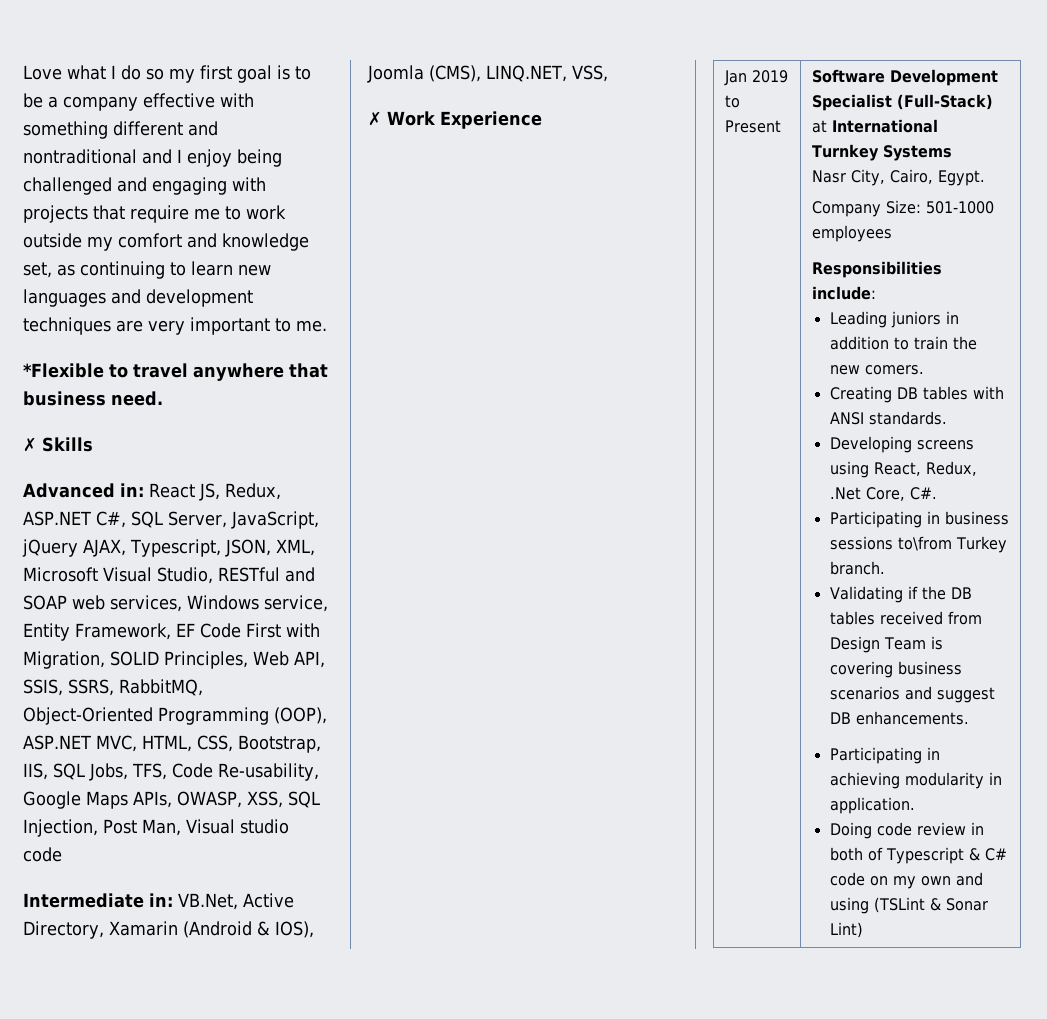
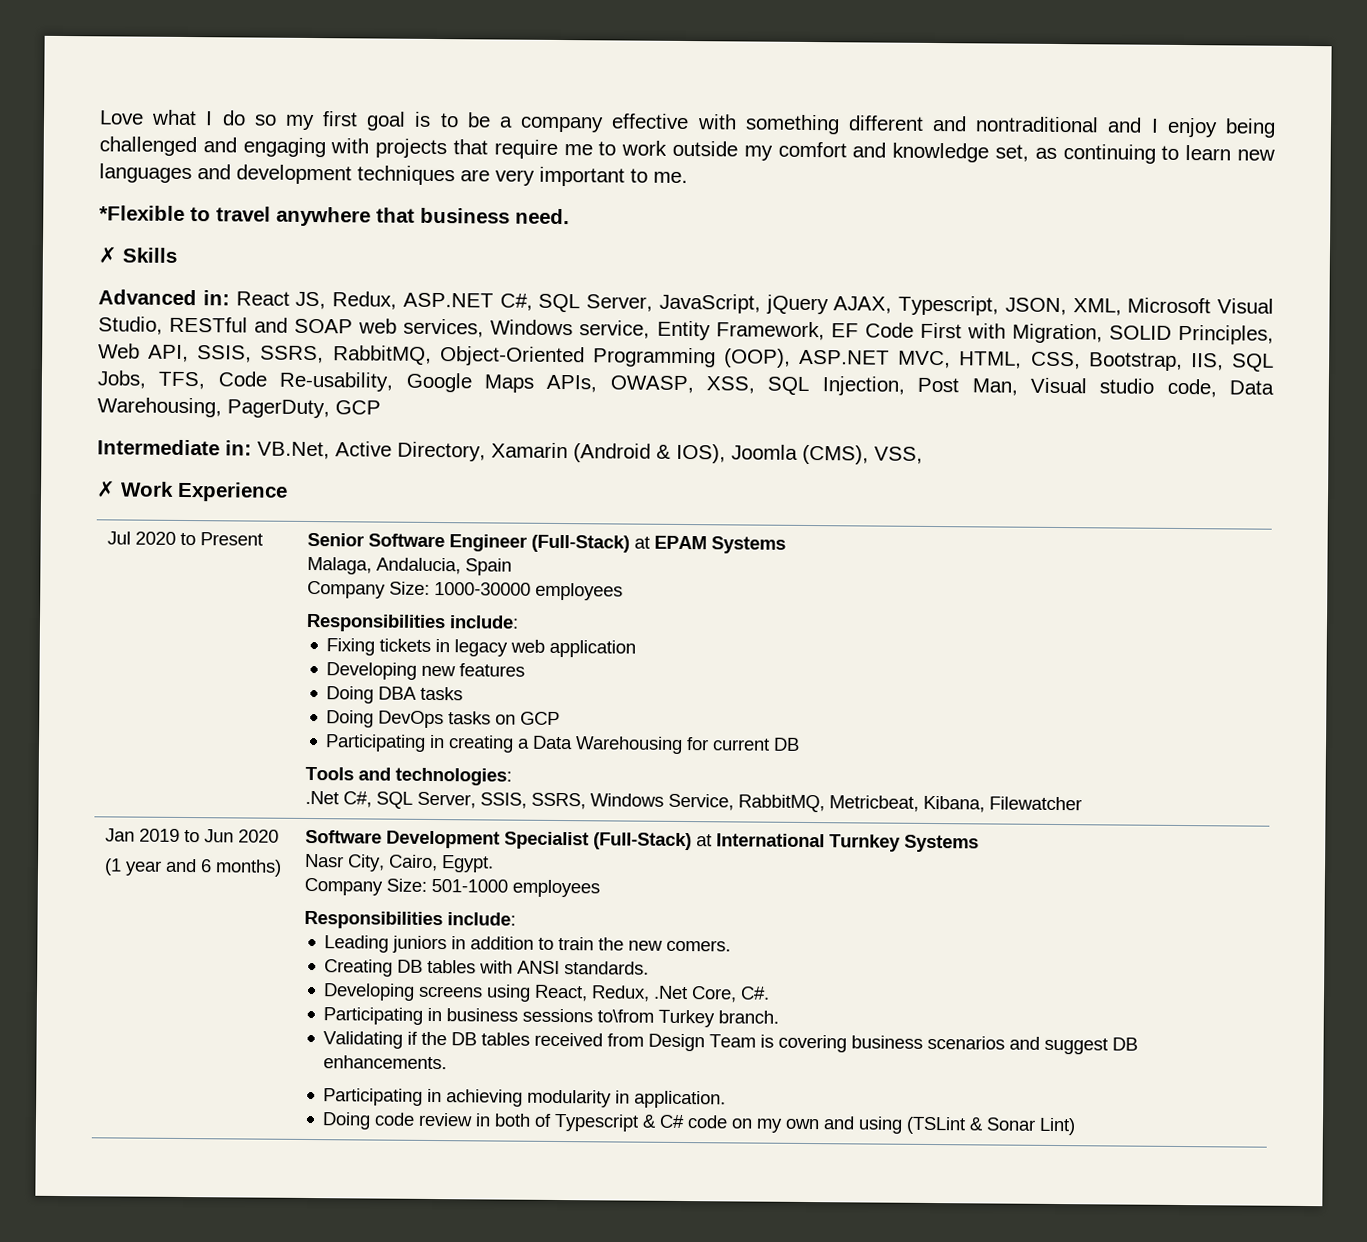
- React JS, Redux, ASP.NET C#, SQL Server, JavaScript, jQuery AJAX, Typescript, JSON, XML, Microsoft Visual Studio, RESTful and SOAP web services, Windows service, Entity Framework, EF Code First with Migration, SOLID Principles, Web API, SSIS, SSRS, RabbitMQ, Object-Oriented Programming (OOP), ASP.NET MVC, HTML, CSS, Bootstrap, IIS, SQL Jobs, TFS, Code Re-usability, Google Maps APIs, OWASP, XSS, SQL Injection, Post Man, Visual studio code
+ React JS, Redux, ASP.NET C#, SQL Server, JavaScript, jQuery AJAX, Typescript, JSON, XML, Microsoft Visual Studio, RESTful and SOAP web services, Windows service, Entity Framework, EF Code First with Migration, SOLID Principles, Web API, SSIS, SSRS, RabbitMQ, Object-Oriented Programming (OOP), ASP.NET MVC, HTML, CSS, Bootstrap, IIS, SQL Jobs, TFS, Code Re-usability, Google Maps APIs, OWASP, XSS, SQL Injection, Post Man, Visual studio code, Data Warehousing, PagerDuty, GCP
- Intermediate in: VB.Net, Active Directory, Xamarin (Android & IOS), Joomla (CMS), LINQ.NET, VSS,
+ Intermediate in: VB.Net, Active Directory, Xamarin (Android & IOS), Joomla (CMS), VSS,
- Jan 2019 to Present
+ Jul 2020 to Present | Senior Software Engineer (Full-Stack) at EPAM Systems
+ Malaga, Andalucia, Spain
+ Company Size: 1000-30000 employees
+ Responsibilities include:
+ Fixing tickets in legacy web application
+ Developing new features
+ Doing DBA tasks
+ Doing DevOps tasks on GCP
+ Participating in creating a Data Warehousing for current DB
+ Tools and technologies:
+ .Net C#, SQL Server, SSIS, SSRS, Windows Service, RabbitMQ, Metricbeat, Kibana, Filewatcher
+ Jan 2019 to Jun 2020
+ (1 year and 6 months)

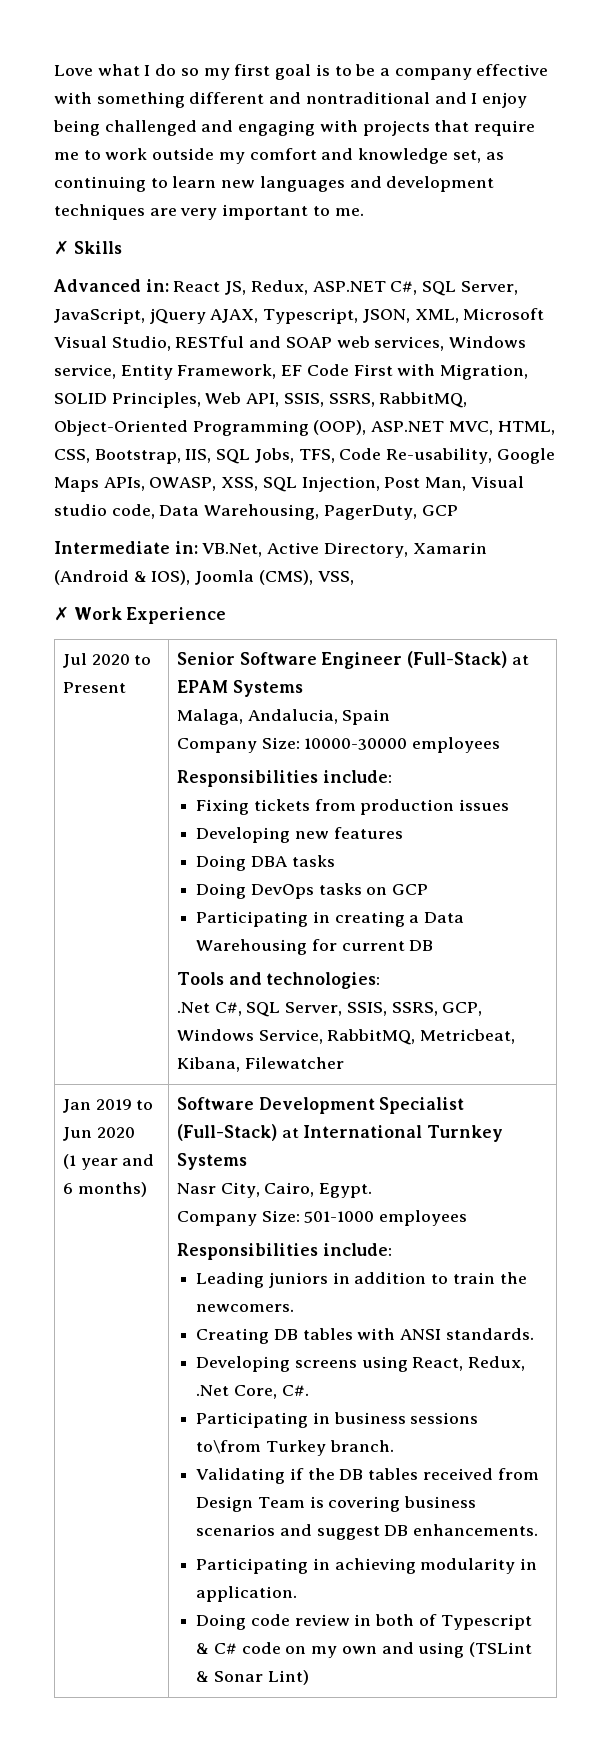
- *Flexible to travel anywhere that business need.
- Company Size: 1000-30000 employees
+ Company Size: 10000-30000 employees
- Fixing tickets in legacy web application
+ Fixing tickets from production issues
- .Net C#, SQL Server, SSIS, SSRS, Windows Service, RabbitMQ, Metricbeat, Kibana, Filewatcher
+ .Net C#, SQL Server, SSIS, SSRS, GCP, Windows Service, RabbitMQ, Metricbeat, Kibana, Filewatcher
- Leading juniors in addition to train the new comers.
+ Leading juniors in addition to train the newcomers.

